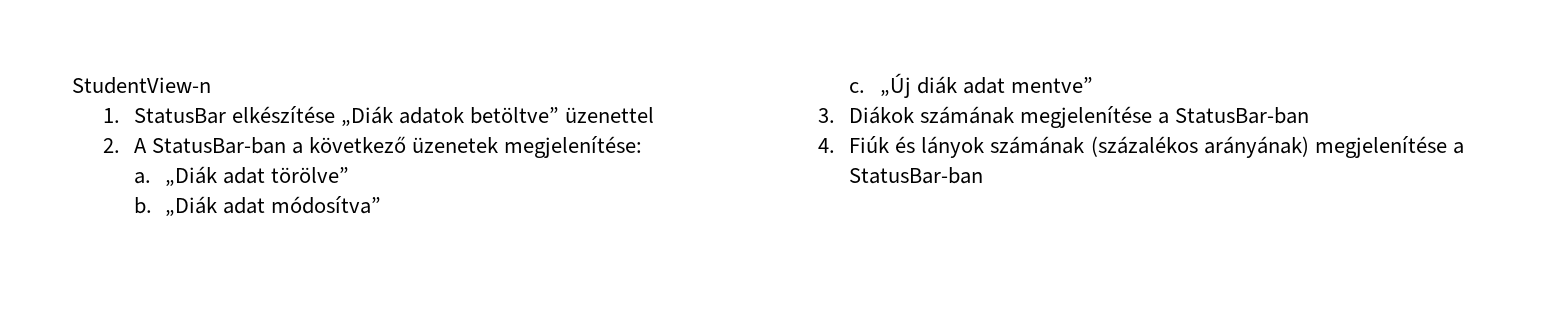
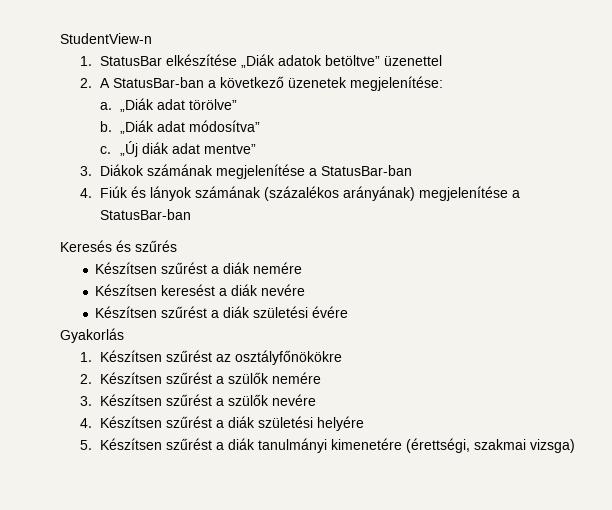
+ Keresés és szűrés
+ Készítsen szűrést a diák nemére
+ Készítsen keresést a diák nevére
+ Készítsen szűrést a diák születési évére
+ Gyakorlás
+ 1. Készítsen szűrést az osztályfőnökökre
+ 2. Készítsen szűrést a szülők nemére
+ 3. Készítsen szűrést a szülők nevére
+ 4. Készítsen szűrést a diák születési helyére
+ 5. Készítsen szűrést a diák tanulmányi kimenetére (érettségi, szakmai vizsga)

